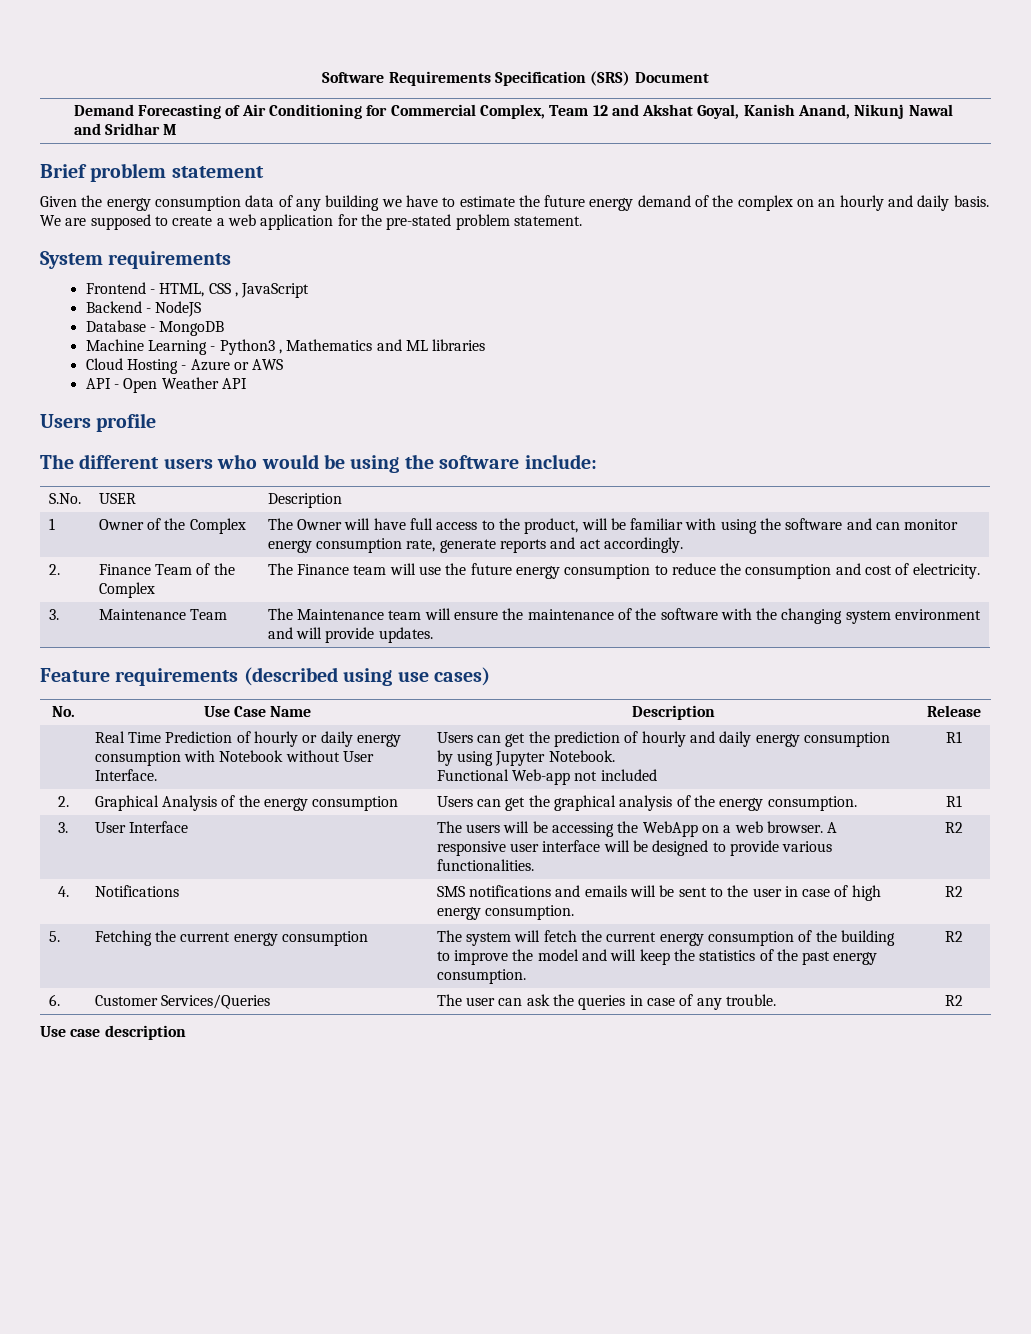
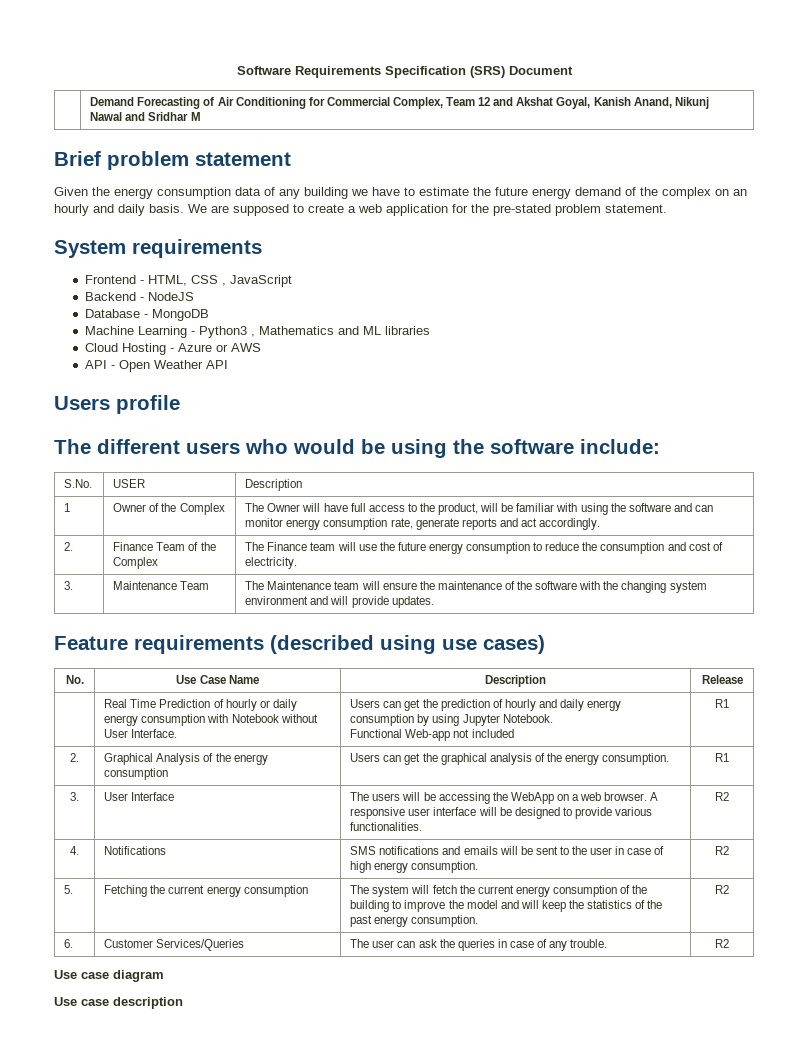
+ Use case diagram

